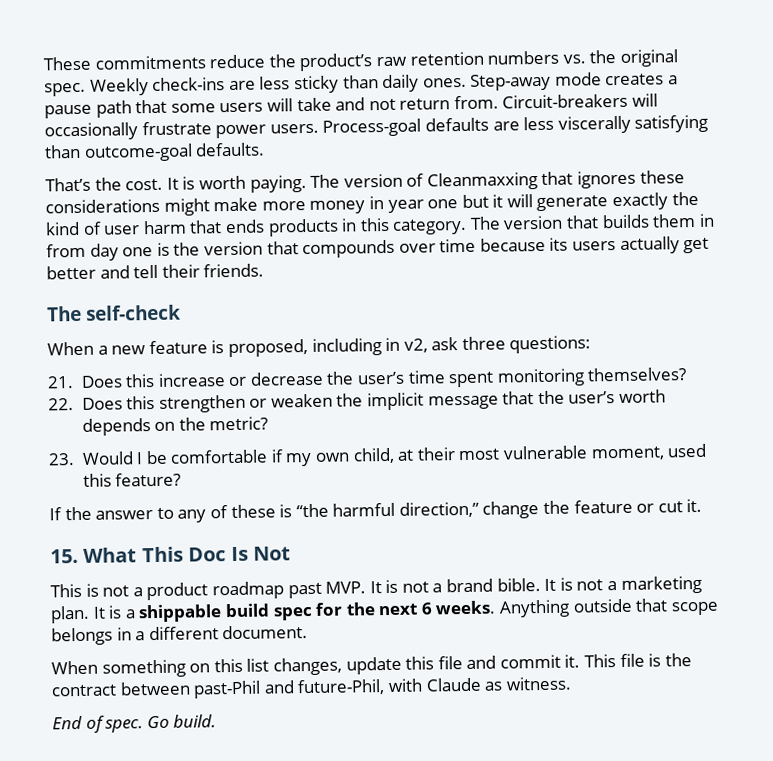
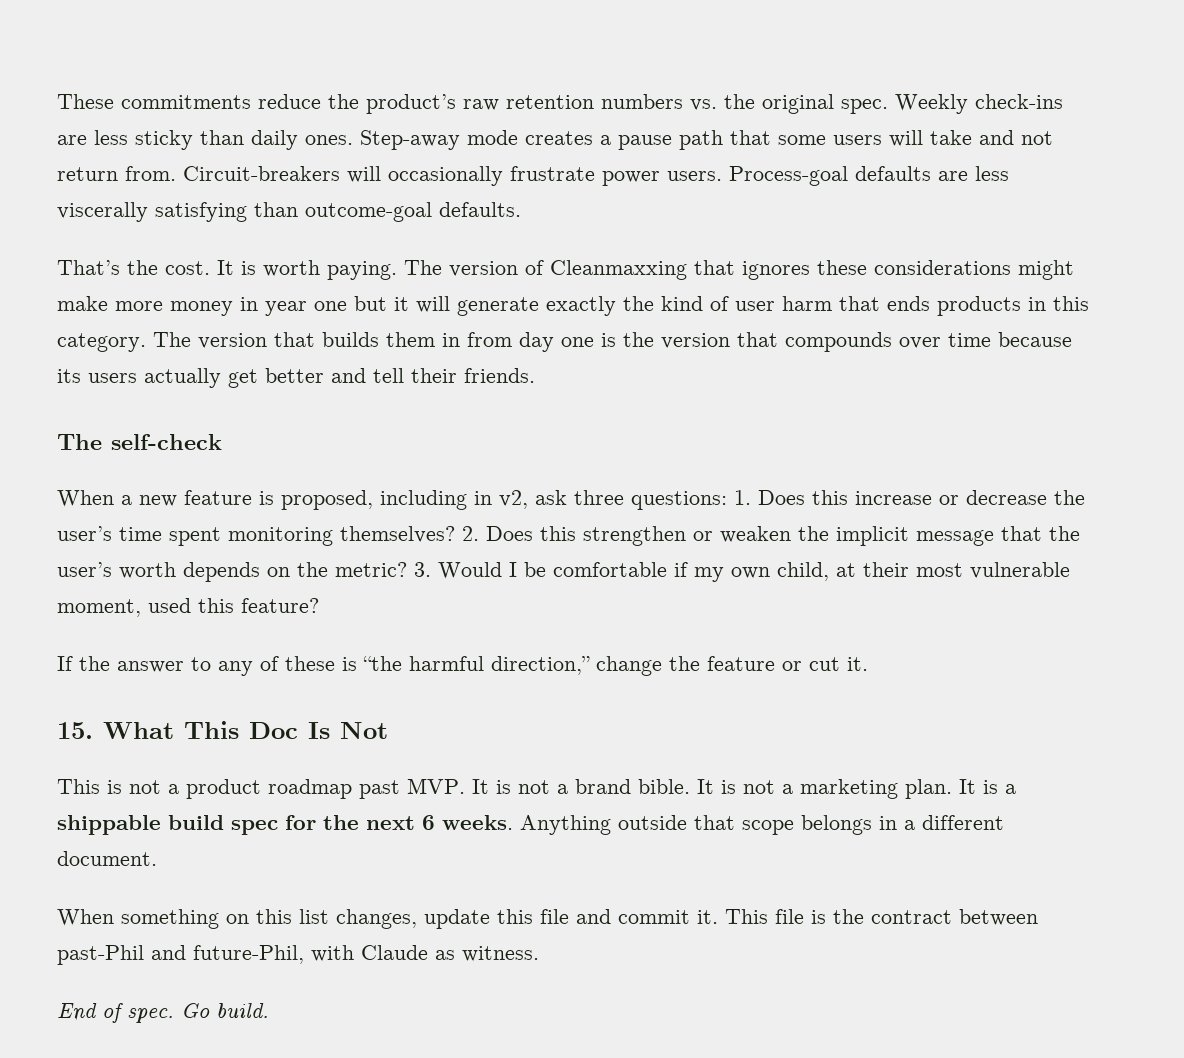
- When a new feature is proposed, including in v2, ask three questions:
- 21. Does this increase or decrease the user’s time spent monitoring themselves?
- 22. Does this strengthen or weaken the implicit message that the user’s worth depends on the metric?
- 23. Would I be comfortable if my own child, at their most vulnerable moment, used this feature?
+ When a new feature is proposed, including in v2, ask three questions: 1. Does this increase or decrease the user’s time spent monitoring themselves? 2. Does this strengthen or weaken the implicit message that the user’s worth depends on the metric? 3. Would I be comfortable if my own child, at their most vulnerable moment, used this feature?

